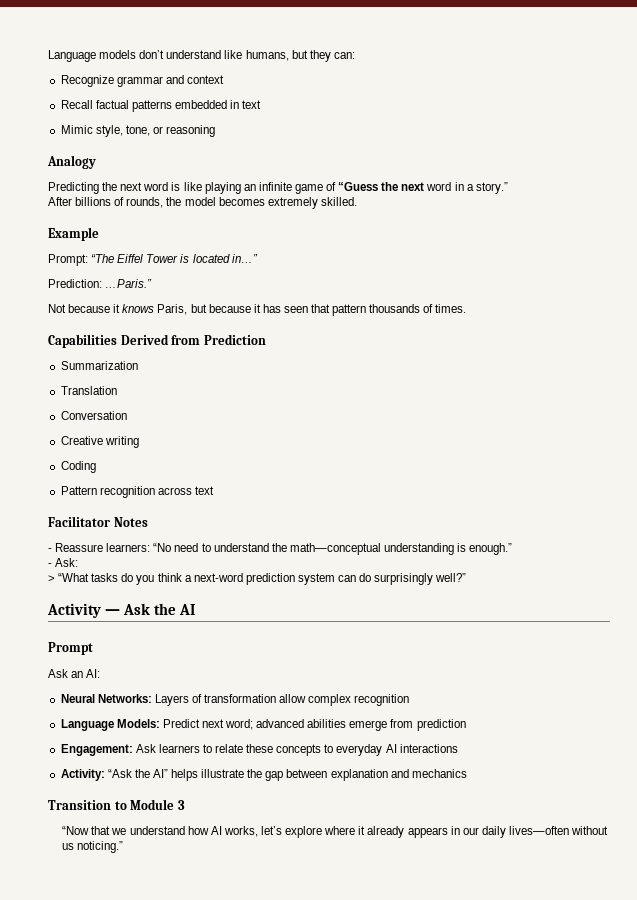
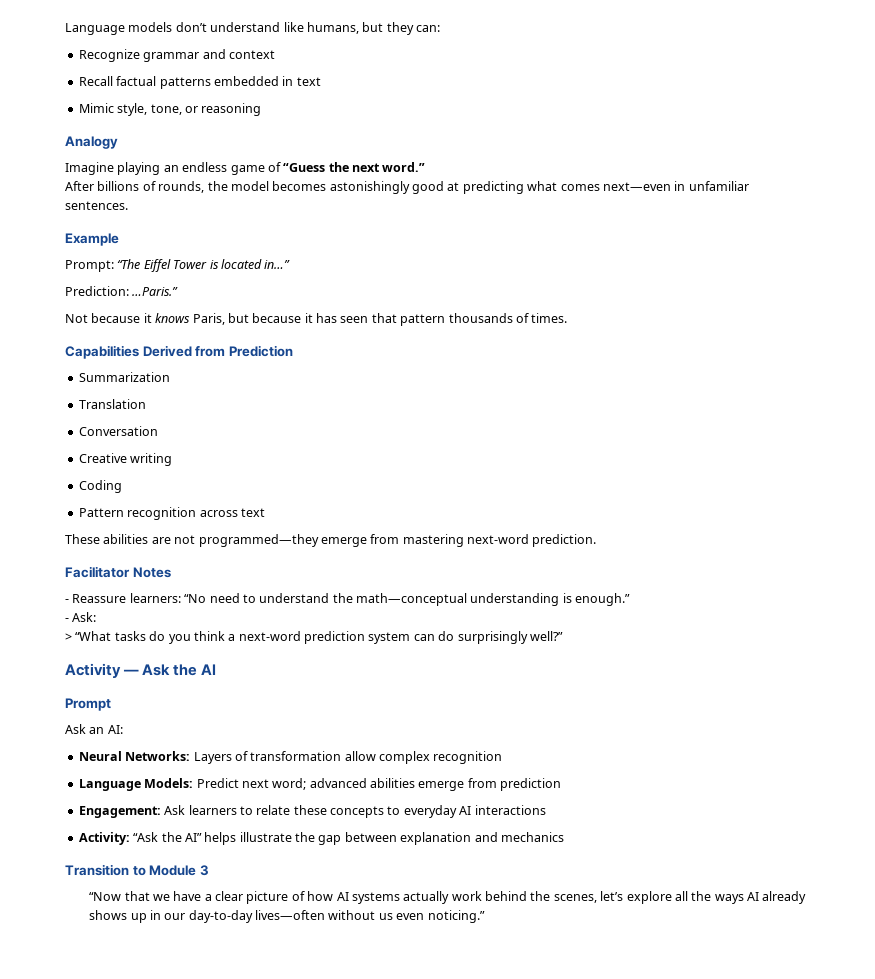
- Predicting the next word is like playing an infinite game of “Guess the next word in a story.”
+ Imagine playing an endless game of “Guess the next word.”
- After billions of rounds, the model becomes extremely skilled.
+ After billions of rounds, the model becomes astonishingly good at predicting what comes next—even in unfamiliar sentences.
+ These abilities are not programmed—they emerge from mastering next-word prediction.
- “Now that we understand how AI works, let’s explore where it already appears in our daily lives—often without us noticing.”
+ “Now that we have a clear picture of how AI systems actually work behind the scenes, let’s explore all the ways AI already shows up in our day-to-day lives—often without us even noticing.”

